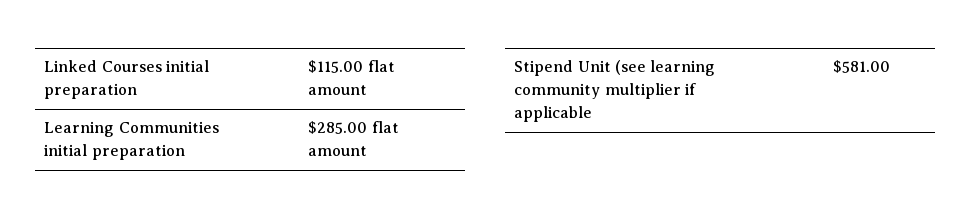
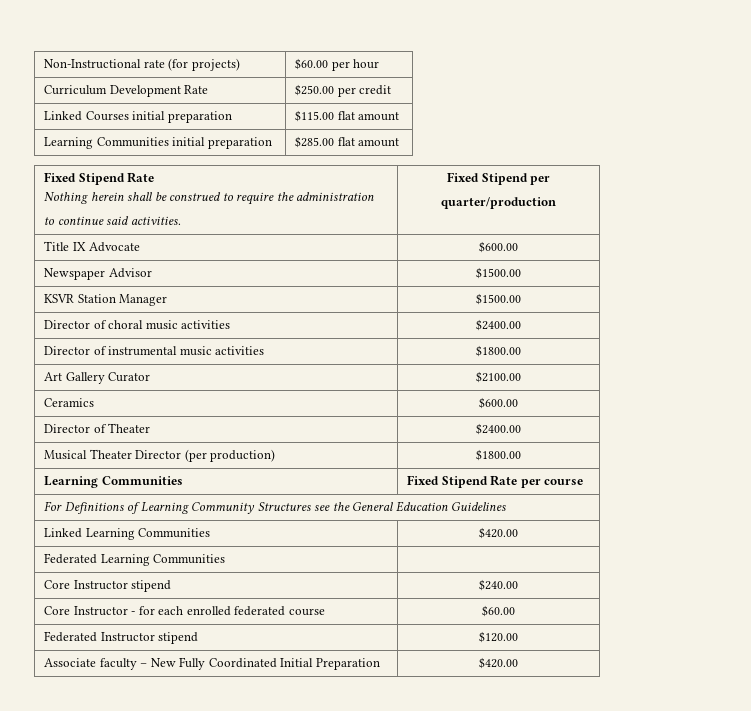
+ Non-Instructional rate (for projects) | $60.00 per hour
+ Curriculum Development Rate | $250.00 per credit
- Learning Communities
- initial preparation | $285.00 flat amount
- Stipend Unit (see learning
- community multiplier if
- applicable | $581.00
+ Learning Communities initial preparation | $285.00 flat amount
+ Fixed Stipend Rate
+ Nothing herein shall be construed to require the administration
+ to continue said activities. | Fixed Stipend per
+ quarter/production
+ Title IX Advocate | $600.00
+ Newspaper Advisor | $1500.00
+ KSVR Station Manager | $1500.00
+ Director of choral music activities | $2400.00
+ Director of instrumental music activities | $1800.00
+ Art Gallery Curator | $2100.00
+ Ceramics | $600.00
+ Director of Theater | $2400.00
+ Musical Theater Director (per production) | $1800.00
+ Learning Communities | Fixed Stipend Rate per course
+ For Definitions of Learning Community Structures see the General Education Guidelines
+ Linked Learning Communities | $420.00
+ Federated Learning Communities |
+ Core Instructor stipend | $240.00
+ Core Instructor - for each enrolled federated course | $60.00
+ Federated Instructor stipend | $120.00
+ Associate faculty – New Fully Coordinated Initial Preparation | $420.00

